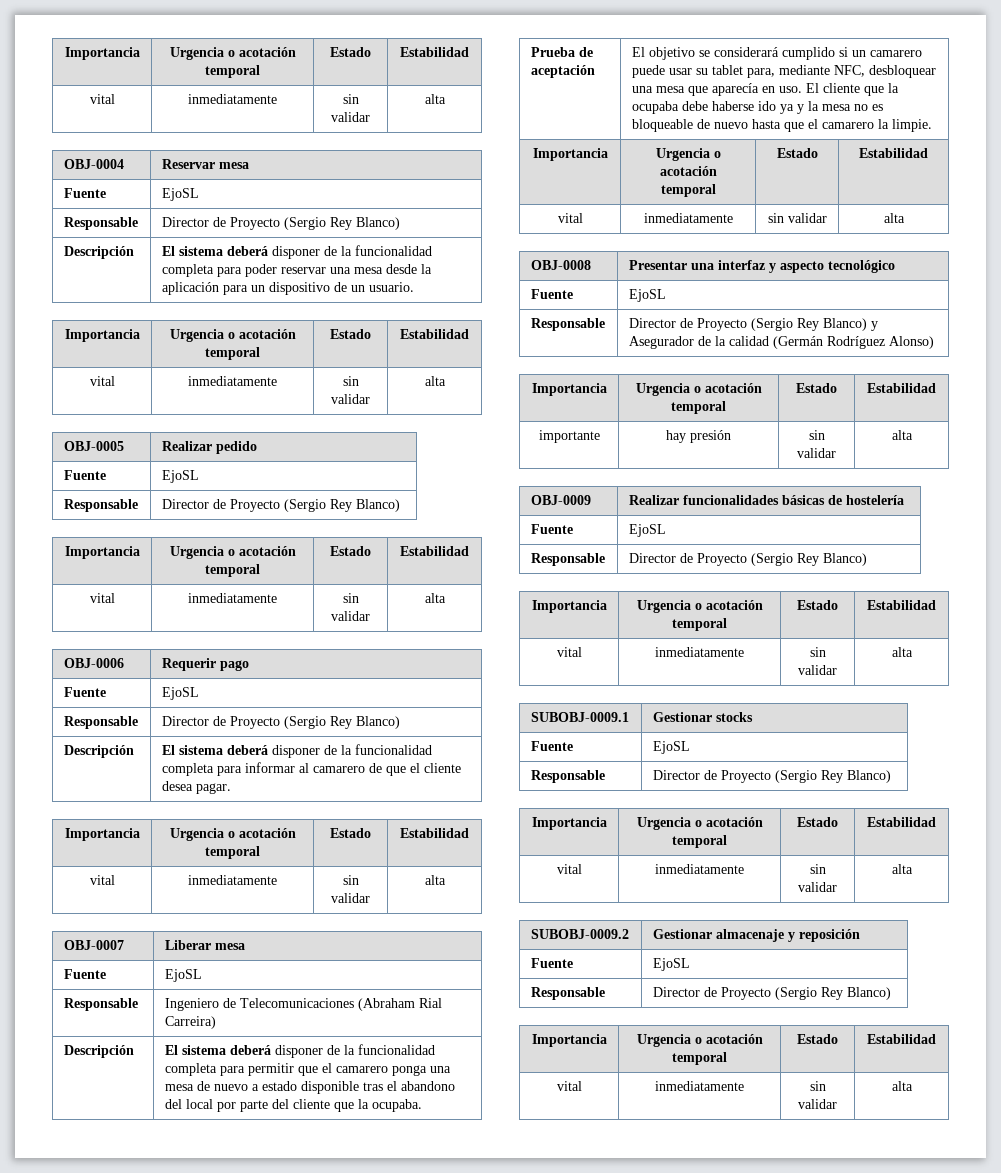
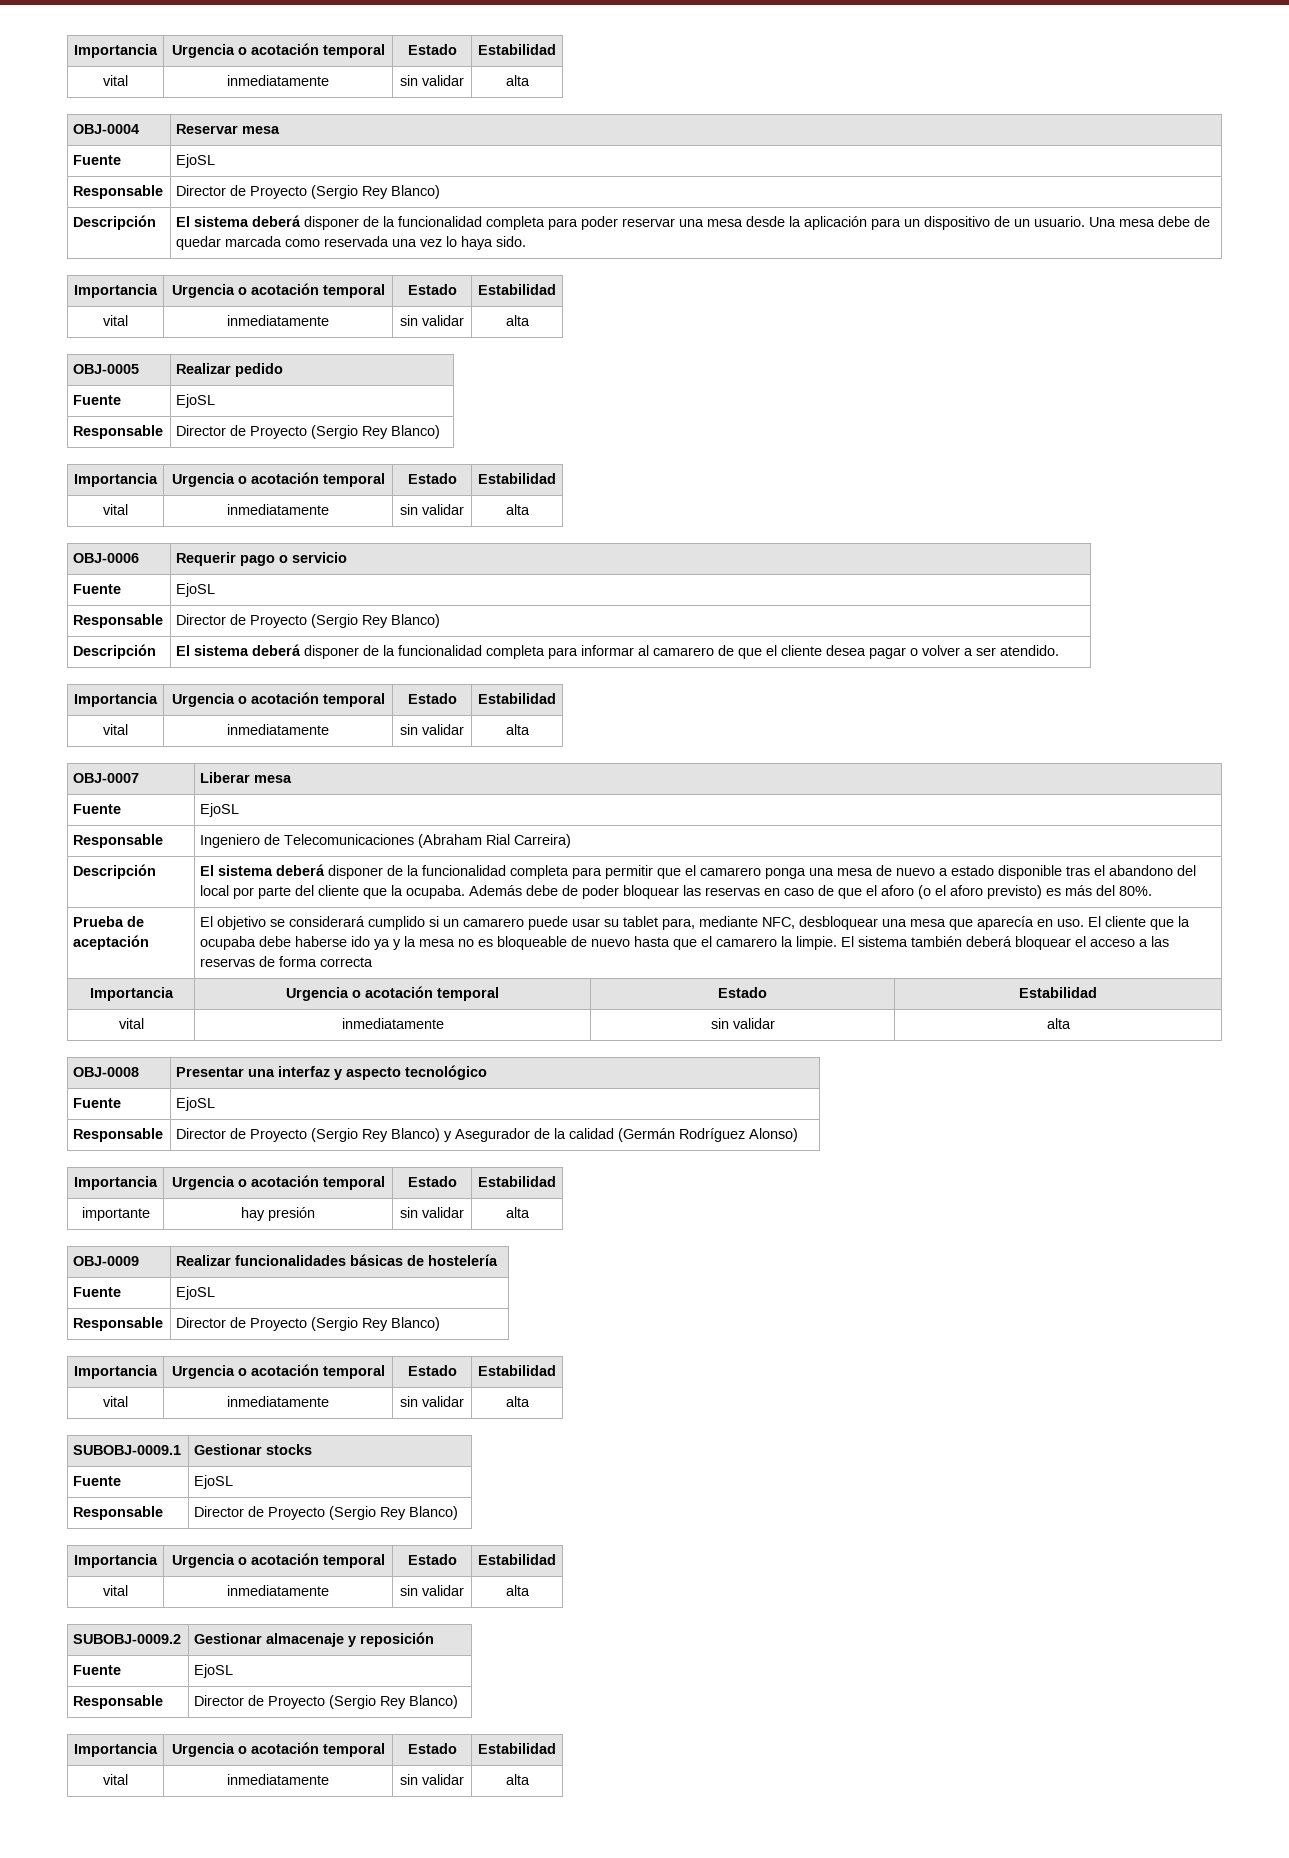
- Descripción | El sistema deberá disponer de la funcionalidad completa para poder reservar una mesa desde la aplicación para un dispositivo de un usuario.
+ Descripción | El sistema deberá disponer de la funcionalidad completa para poder reservar una mesa desde la aplicación para un dispositivo de un usuario. Una mesa debe de quedar marcada como reservada una vez lo haya sido.
- OBJ-0006 | Requerir pago
+ OBJ-0006 | Requerir pago o servicio
- Descripción | El sistema deberá disponer de la funcionalidad completa para informar al camarero de que el cliente desea pagar.
+ Descripción | El sistema deberá disponer de la funcionalidad completa para informar al camarero de que el cliente desea pagar o volver a ser atendido.
+ Además debe de poder bloquear las reservas en caso de que el aforo (o el aforo previsto) es más del 80%.
+ El sistema también deberá bloquear el acceso a las reservas de forma correcta

